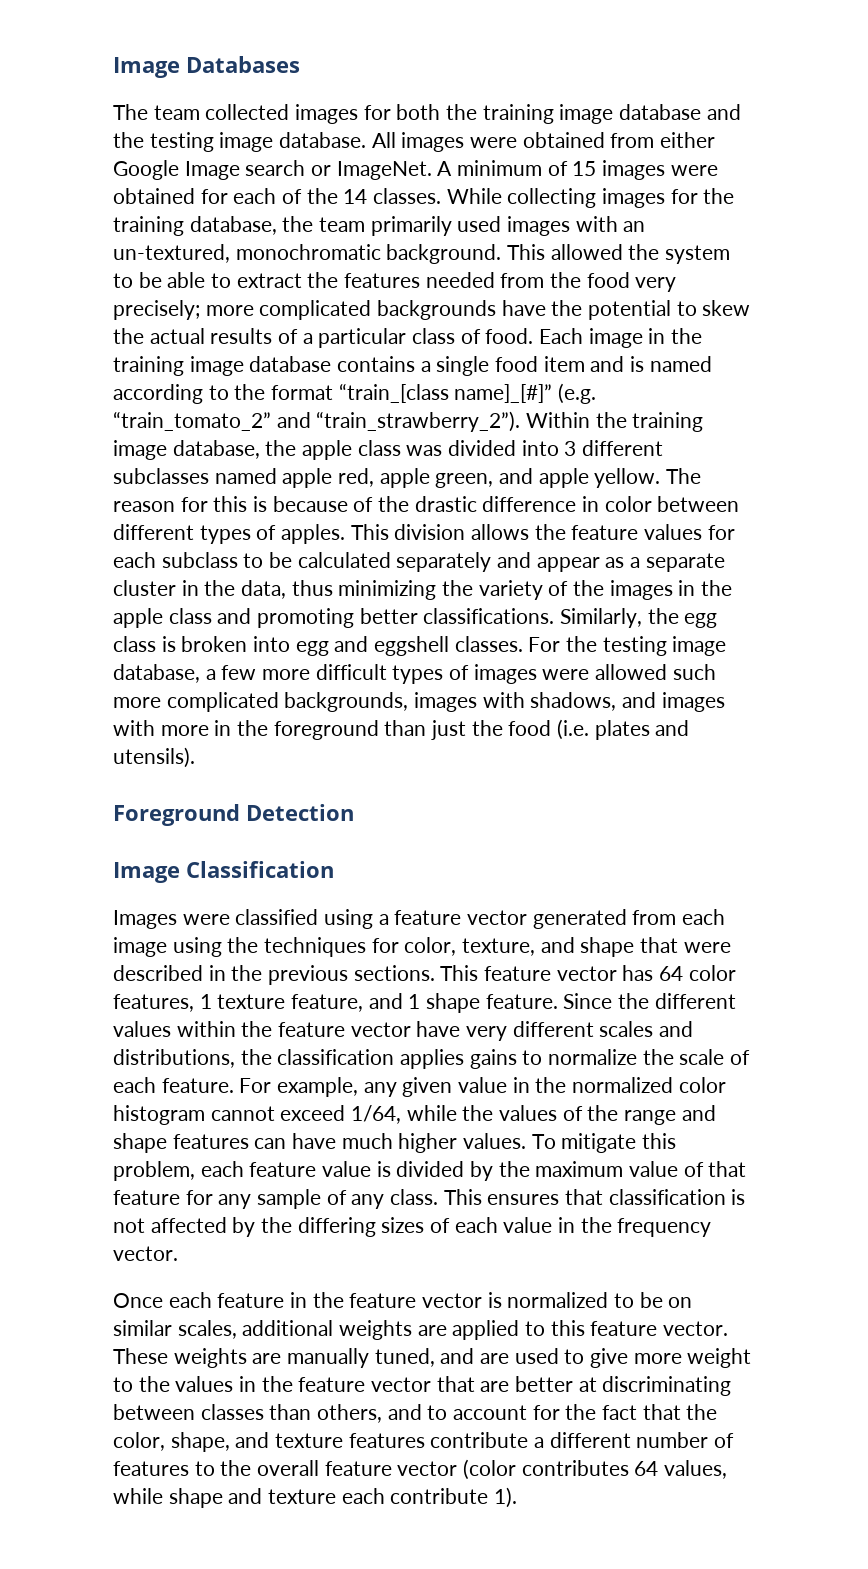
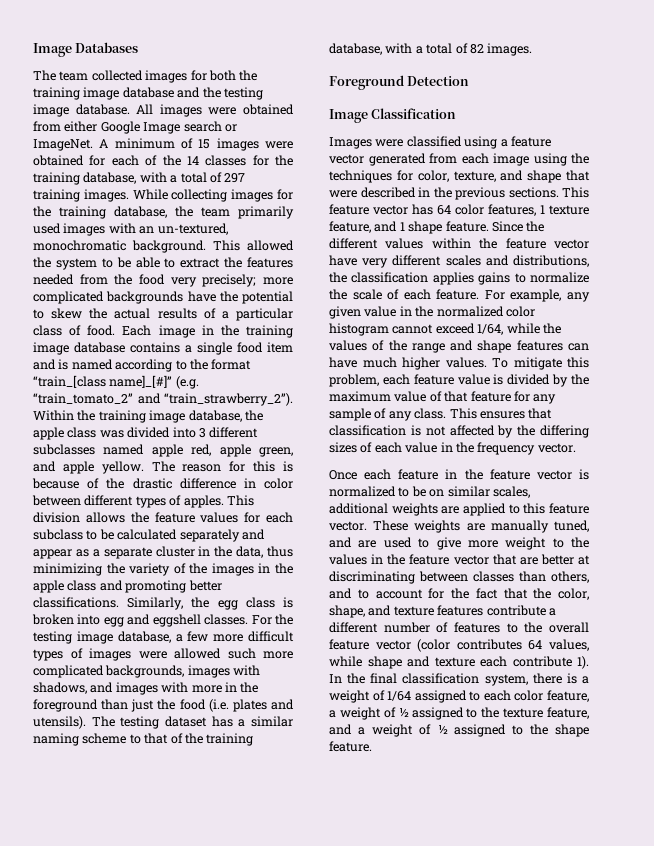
- A minimum of 15 images were obtained for each of the 14 classes.
+ A minimum of 15 images were obtained for each of the 14 classes for the training database, with a total of 297 training images.
+ The testing dataset has a similar naming scheme to that of the training database, with a total of 82 images.
+ In the final classification system, there is a weight of 1/64 assigned to each color feature, a weight of ½ assigned to the texture feature, and a weight of ½ assigned to the shape feature.

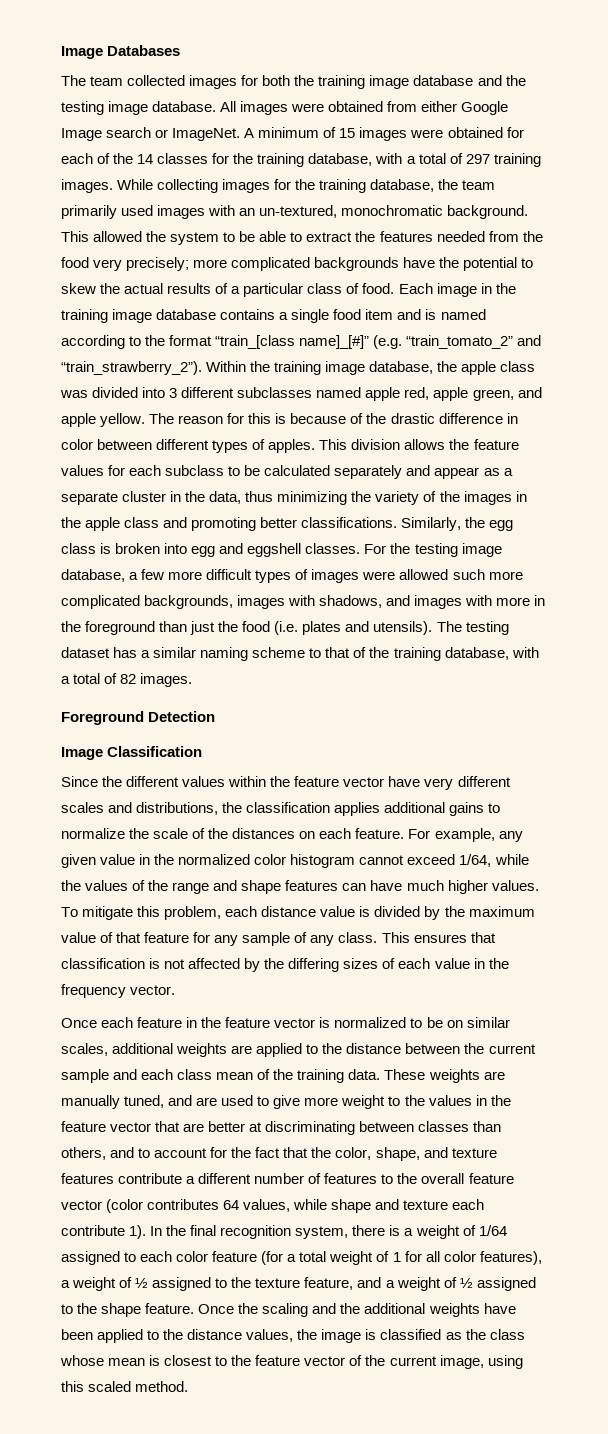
- Images were classified using a feature vector generated from each image using the techniques for color, texture, and shape that were described in the previous sections. This feature vector has 64 color features, 1 texture feature, and 1 shape feature. Since the different values within the feature vector have very different scales and distributions, the classification applies gains to normalize the scale of each feature.
+ Since the different values within the feature vector have very different scales and distributions, the classification applies additional gains to normalize the scale of the distances on each feature.
- To mitigate this problem, each feature value is divided by the maximum value of that feature for any sample of any class.
+ To mitigate this problem, each distance value is divided by the maximum value of that feature for any sample of any class.
- Once each feature in the feature vector is normalized to be on similar scales, additional weights are applied to this feature vector.
+ Once each feature in the feature vector is normalized to be on similar scales, additional weights are applied to the distance between the current sample and each class mean of the training data.
- In the final classification system, there is a weight of 1/64 assigned to each color feature, a weight of ½ assigned to the texture feature, and a weight of ½ assigned to the shape feature.
+ In the final recognition system, there is a weight of 1/64 assigned to each color feature (for a total weight of 1 for all color features), a weight of ½ assigned to the texture feature, and a weight of ½ assigned to the shape feature.
+ Once the scaling and the additional weights have been applied to the distance values, the image is classified as the class whose mean is closest to the feature vector of the current image, using this scaled method.

